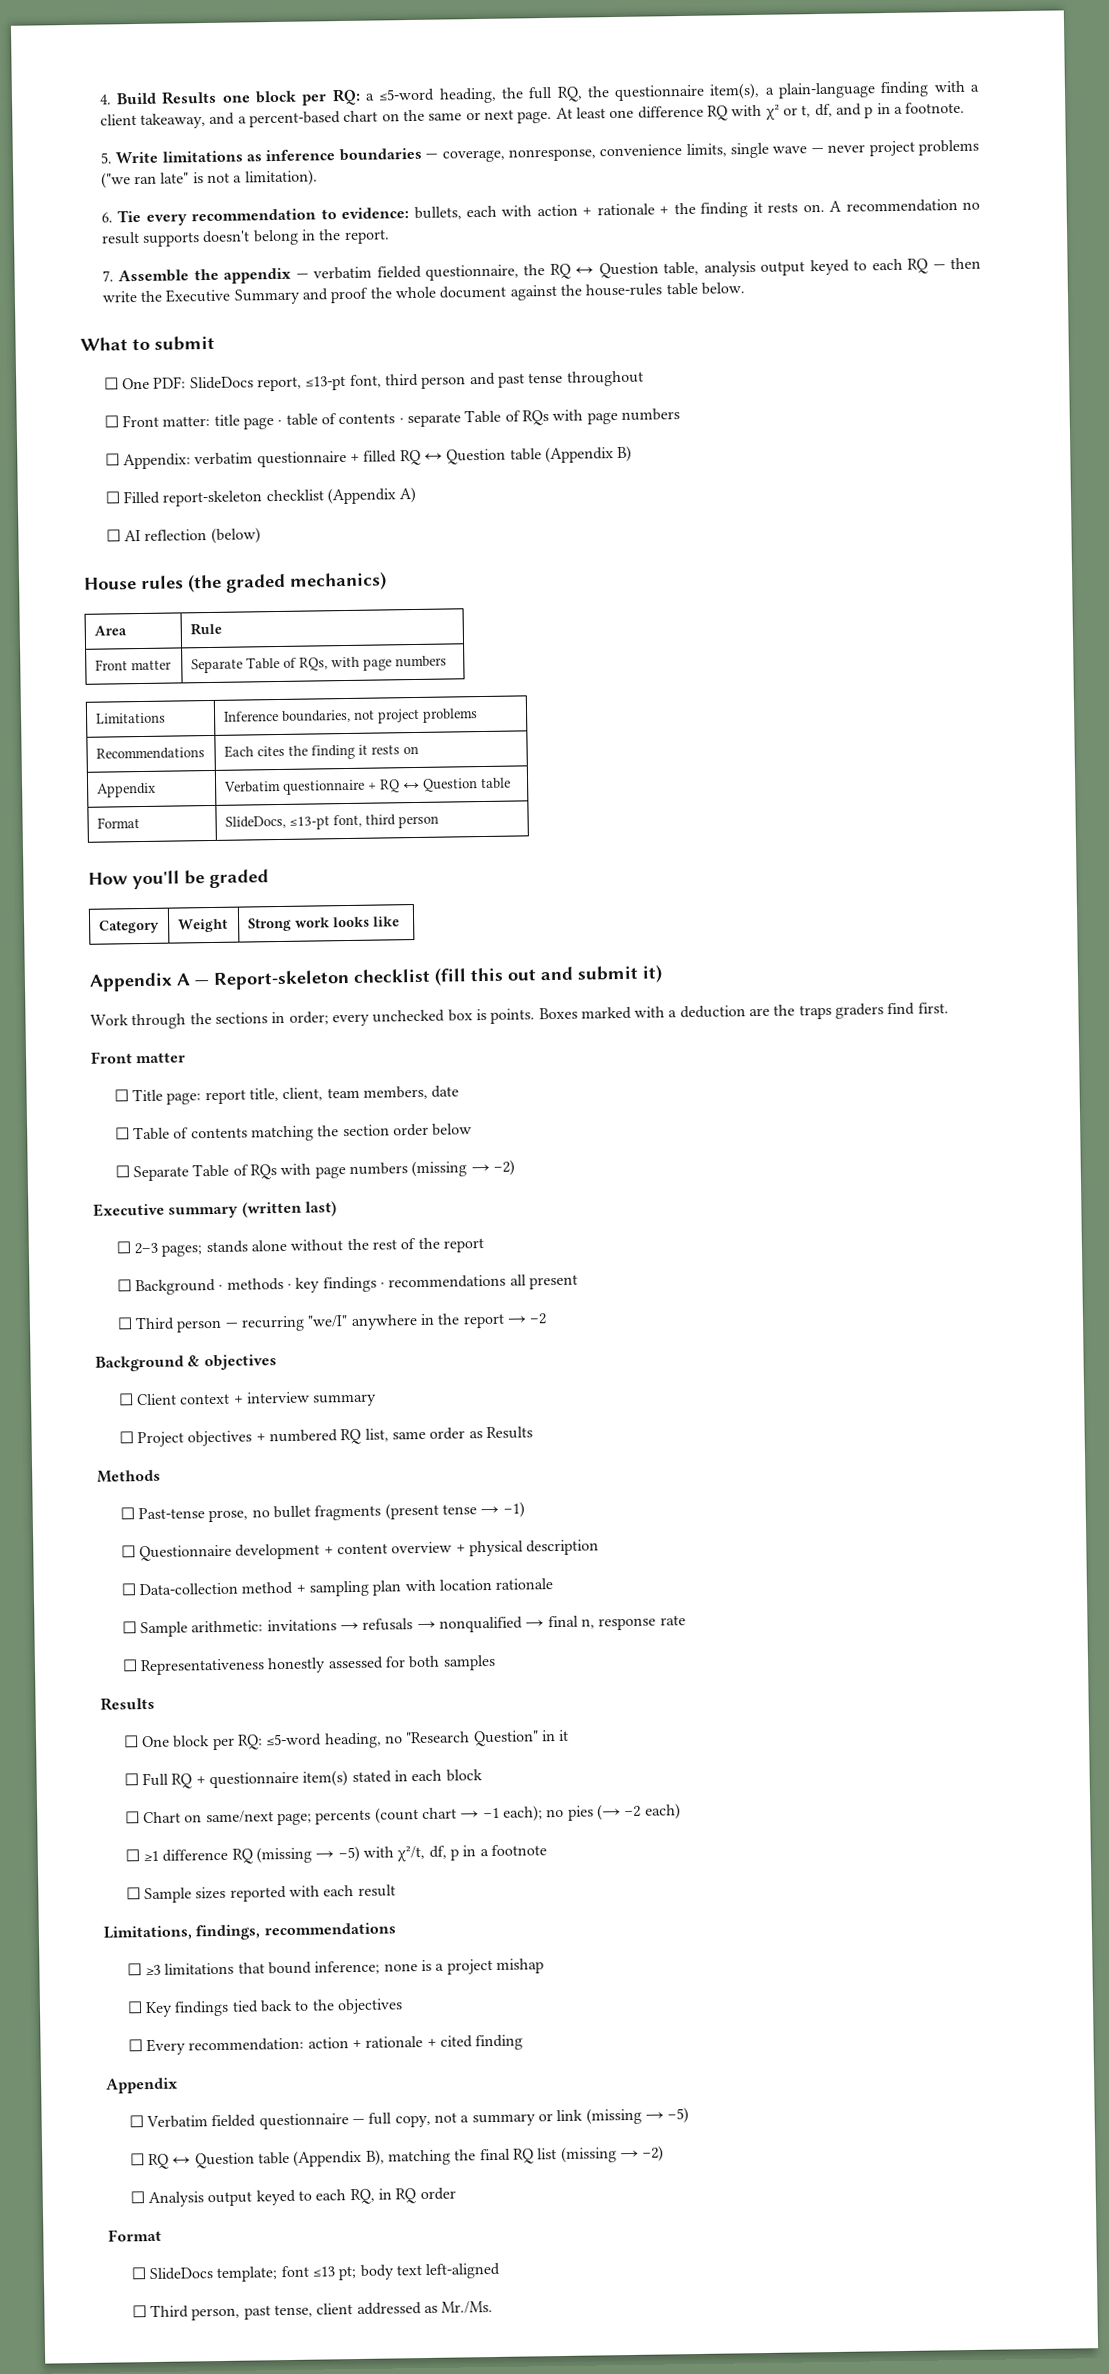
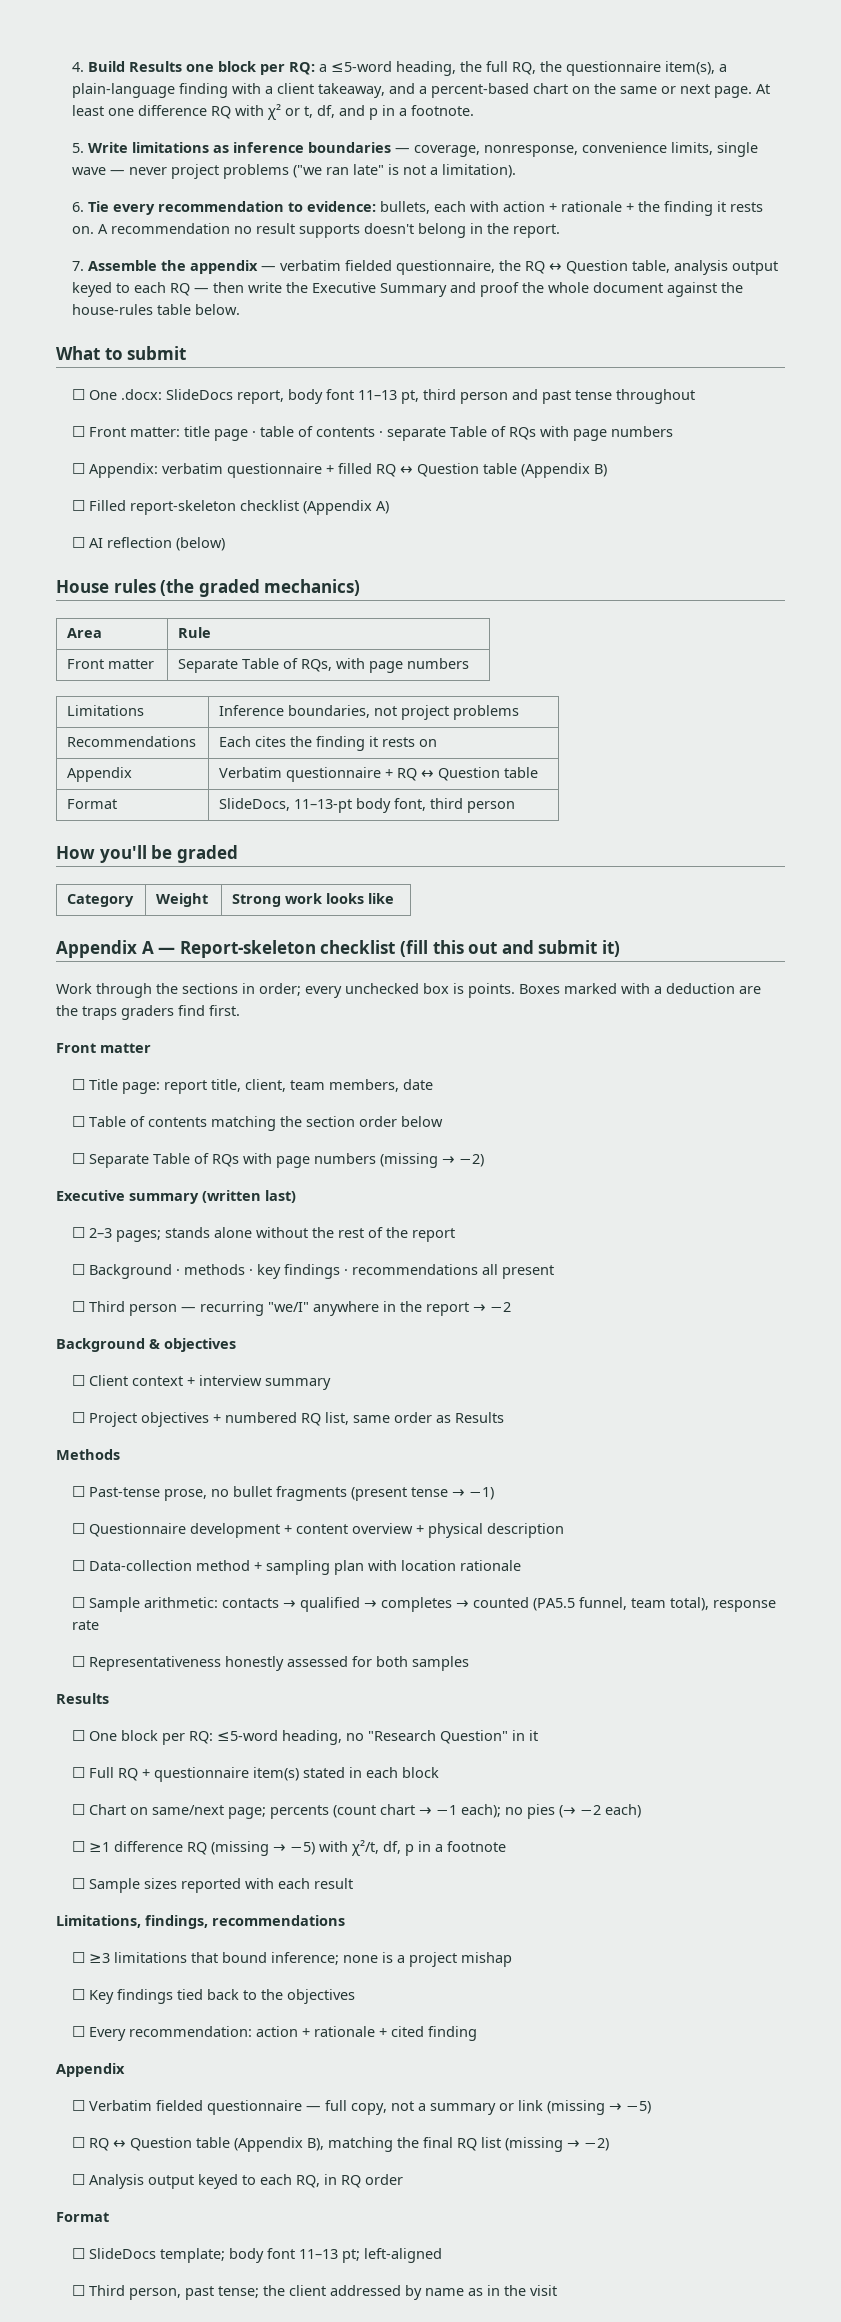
- ☐ One PDF: SlideDocs report, ≤13-pt font, third person and past tense throughout
+ ☐ One .docx: SlideDocs report, body font 11–13 pt, third person and past tense throughout
- Format | SlideDocs, ≤13-pt font, third person
+ Format | SlideDocs, 11–13-pt body font, third person
- ☐ Sample arithmetic: invitations → refusals → nonqualified → final n, response rate
+ ☐ Sample arithmetic: contacts → qualified → completes → counted (PA5.5 funnel, team total), response rate
- ☐ SlideDocs template; font ≤13 pt; body text left-aligned
+ ☐ SlideDocs template; body font 11–13 pt; left-aligned
- ☐ Third person, past tense, client addressed as Mr./Ms.
+ ☐ Third person, past tense; the client addressed by name as in the visit

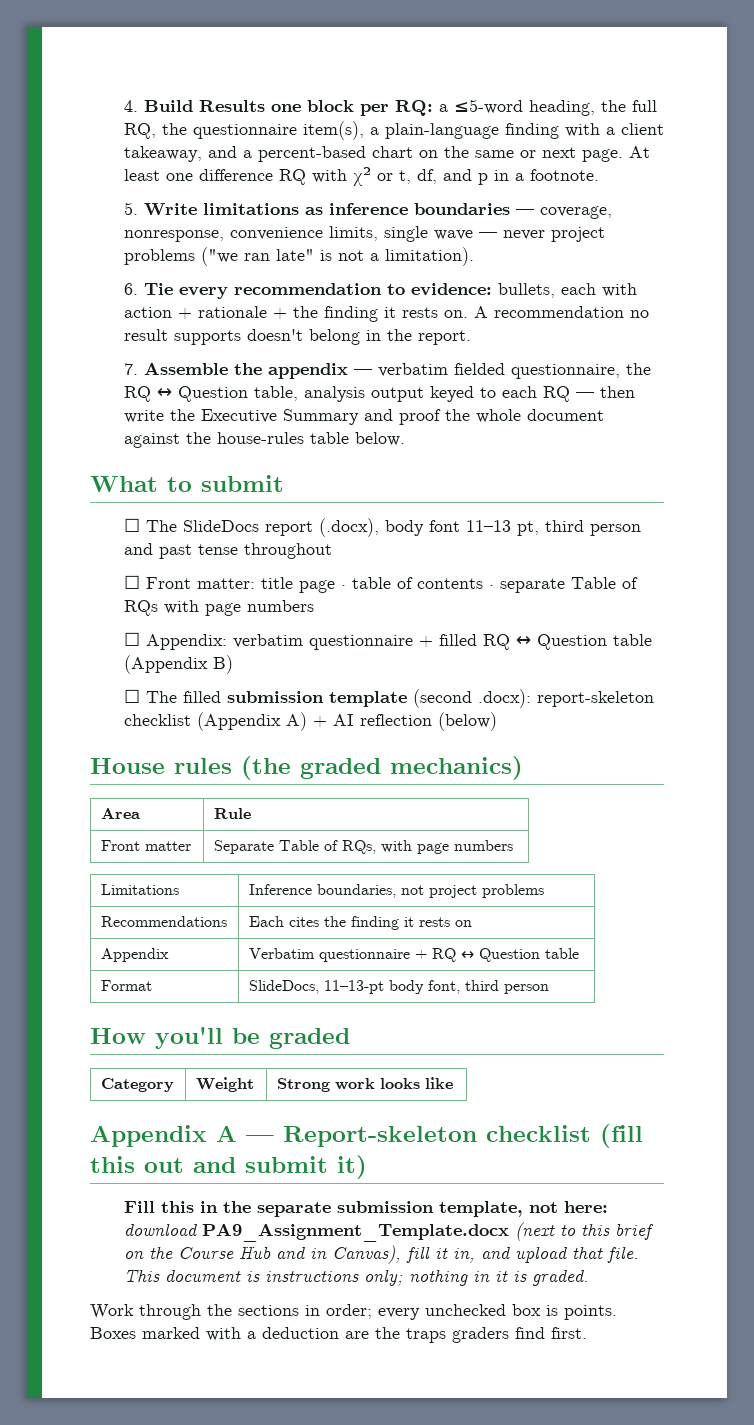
- ☐ One .docx: SlideDocs report, body font 11–13 pt, third person and past tense throughout
+ ☐ The SlideDocs report (.docx), body font 11–13 pt, third person and past tense throughout
- ☐ Filled report-skeleton checklist (Appendix A)
- ☐ AI reflection (below)
+ ☐ The filled submission template (second .docx): report-skeleton checklist (Appendix A) + AI reflection (below)
+ Fill this in the separate submission template, not here: download PA9_Assignment_Template.docx (next to this brief on the Course Hub and in Canvas), fill it in, and upload that file. This document is instructions only; nothing in it is graded.
  Boxes marked with a deduction are the traps graders find first.
- Front matter
- ☐ Title page: report title, client, team members, date
- ☐ Table of contents matching the section order below
- ☐ Separate Table of RQs with page numbers (missing → −2)
- Executive summary (written last)
- ☐ 2–3 pages; stands alone without the rest of the report
- ☐ Background · methods · key findings · recommendations all present
- ☐ Third person — recurring "we/I" anywhere in the report → −2
- Background & objectives
- ☐ Client context + interview summary
- ☐ Project objectives + numbered RQ list, same order as Results
- Methods
- ☐ Past-tense prose, no bullet fragments (present tense → −1)
- ☐ Questionnaire development + content overview + physical description
- ☐ Data-collection method + sampling plan with location rationale
- ☐ Sample arithmetic: contacts → qualified → completes → counted (PA5.5 funnel, team total), response rate
- ☐ Representativeness honestly assessed for both samples
- Results
- ☐ One block per RQ: ≤5-word heading, no "Research Question" in it
- ☐ Full RQ + questionnaire item(s) stated in each block
- ☐ Chart on same/next page; percents (count chart → −1 each); no pies (→ −2 each)
- ☐ ≥1 difference RQ (missing → −5) with χ²/t, df, p in a footnote
- ☐ Sample sizes reported with each result
- Limitations, findings, recommendations
- ☐ ≥3 limitations that bound inference; none is a project mishap
- ☐ Key findings tied back to the objectives
- ☐ Every recommendation: action + rationale + cited finding
- Appendix
- ☐ Verbatim fielded questionnaire — full copy, not a summary or link (missing → −5)
- ☐ RQ ↔ Question table (Appendix B), matching the final RQ list (missing → −2)
- ☐ Analysis output keyed to each RQ, in RQ order
- Format
- ☐ SlideDocs template; body font 11–13 pt; left-aligned
- ☐ Third person, past tense; the client addressed by name as in the visit

